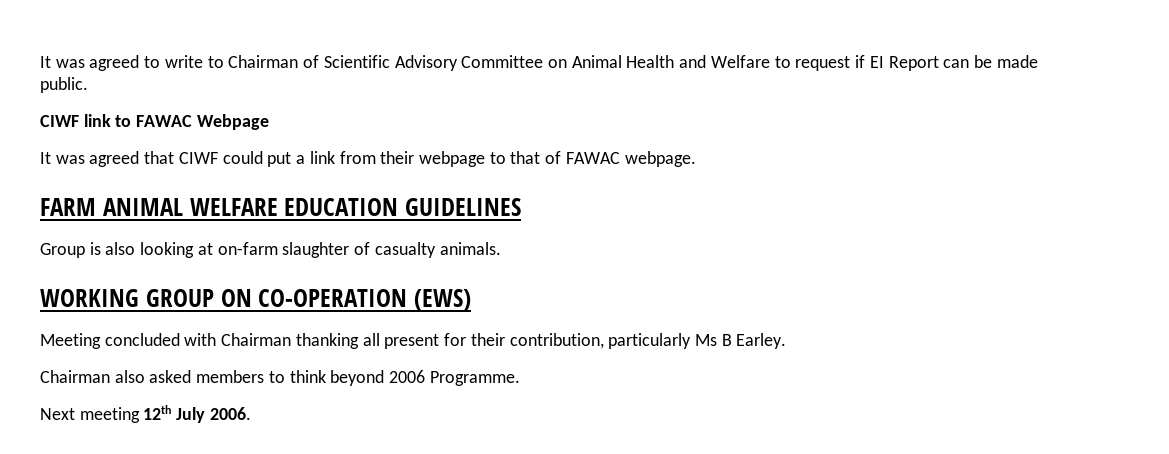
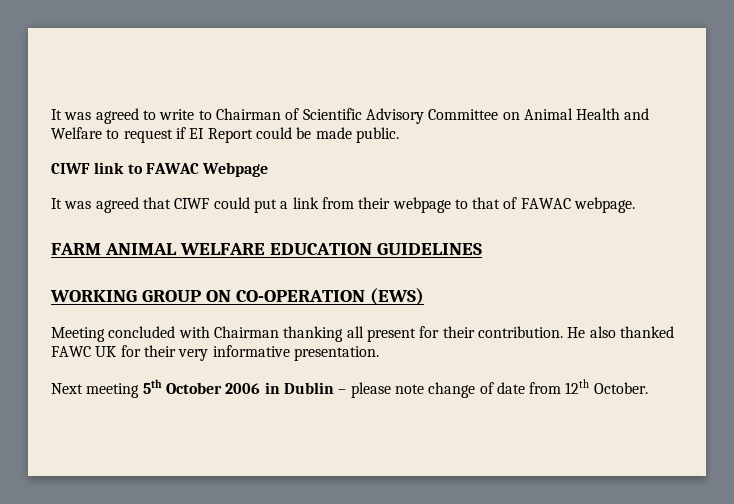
- It was agreed to write to Chairman of Scientific Advisory Committee on Animal Health and Welfare to request if EI Report can be made public.
+ It was agreed to write to Chairman of Scientific Advisory Committee on Animal Health and Welfare to request if EI Report could be made public.
- Group is also looking at on-farm slaughter of casualty animals.
- Meeting concluded with Chairman thanking all present for their contribution, particularly Ms B Earley.
- Chairman also asked members to think beyond 2006 Programme.
- Next meeting 12th July 2006.
+ Meeting concluded with Chairman thanking all present for their contribution. He also thanked FAWC UK for their very informative presentation.
+ Next meeting 5th October 2006 in Dublin – please note change of date from 12th October.

